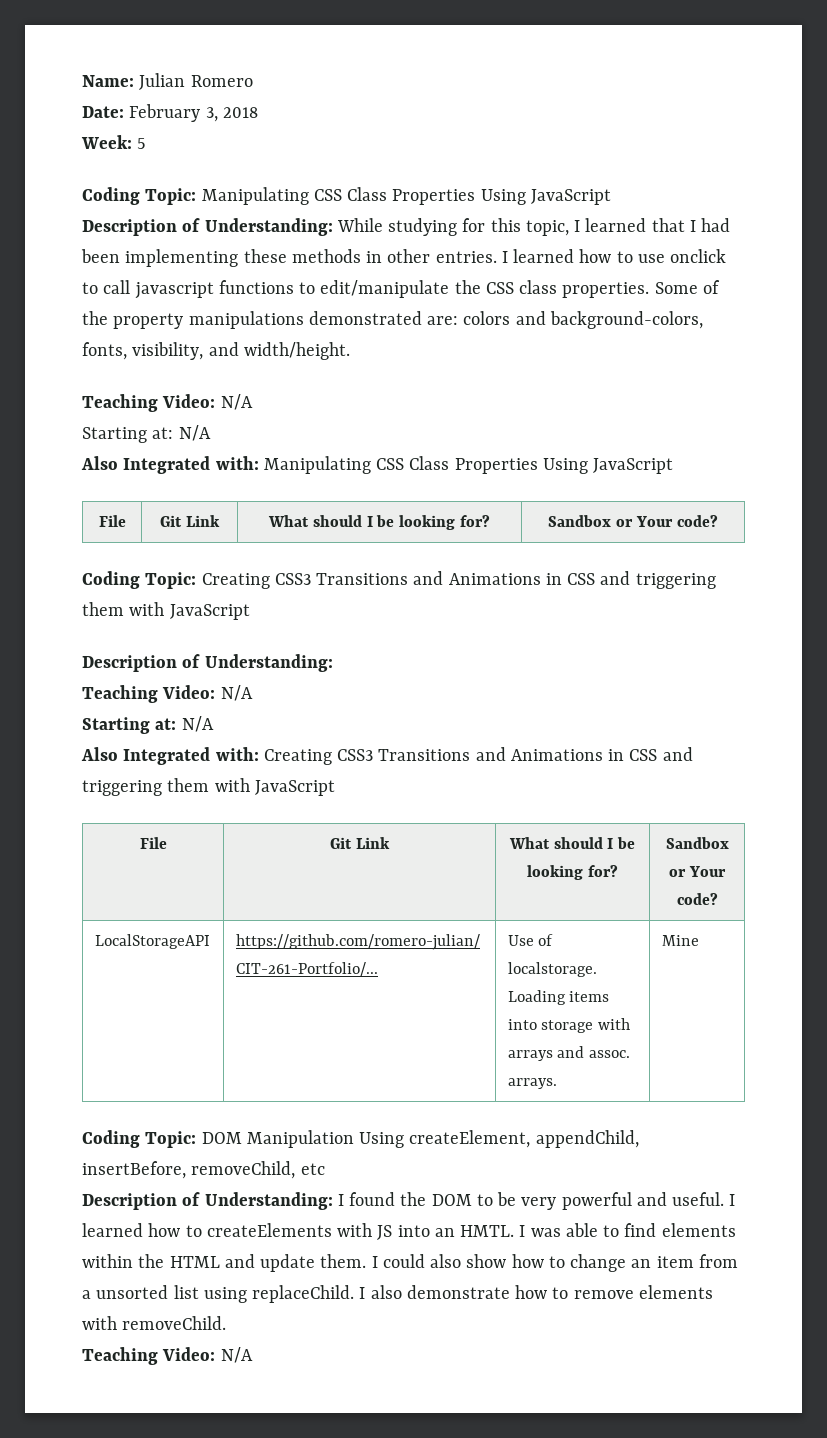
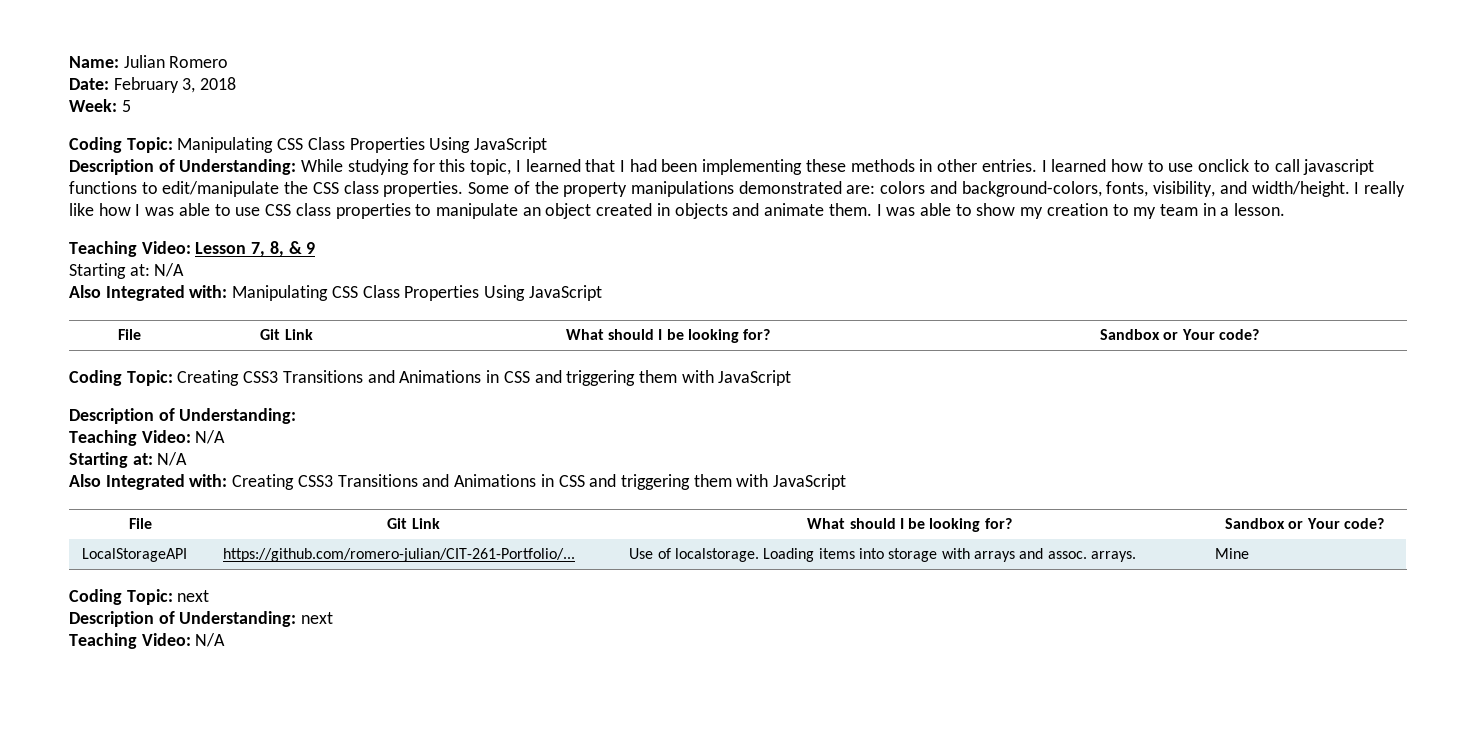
- Some of the property manipulations demonstrated are: colors and background-colors, fonts, visibility, and width/height.
- Teaching Video: N/A
+ Some of the property manipulations demonstrated are: colors and background-colors, fonts, visibility, and width/height. I really like how I was able to use CSS class properties to manipulate an object created in objects and animate them. I was able to show my creation to my team in a lesson.
+ Teaching Video: Lesson 7, 8, & 9
- Coding Topic: DOM Manipulation Using createElement, appendChild, insertBefore, removeChild, etc
- Description of Understanding: I found the DOM to be very powerful and useful. I learned how to createElements with JS into an HMTL. I was able to find elements within the HTML and update them. I could also show how to change an item from a unsorted list using replaceChild. I also demonstrate how to remove elements with removeChild.
+ Coding Topic: next
+ Description of Understanding: next

